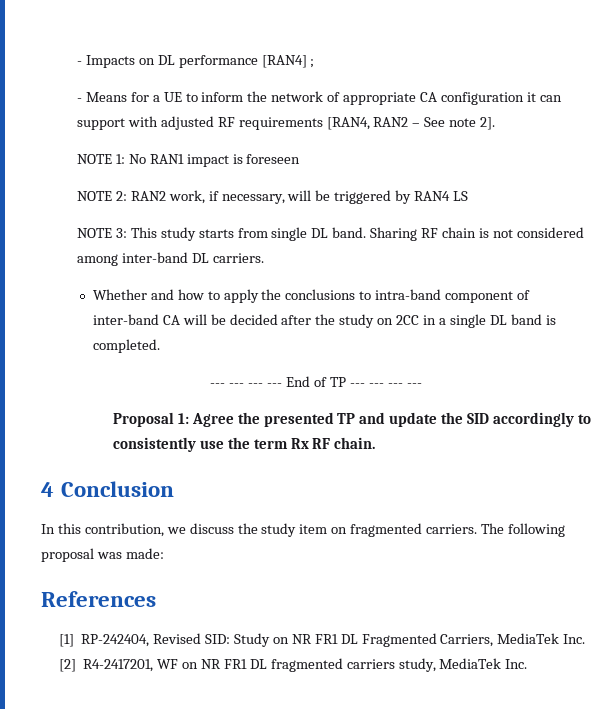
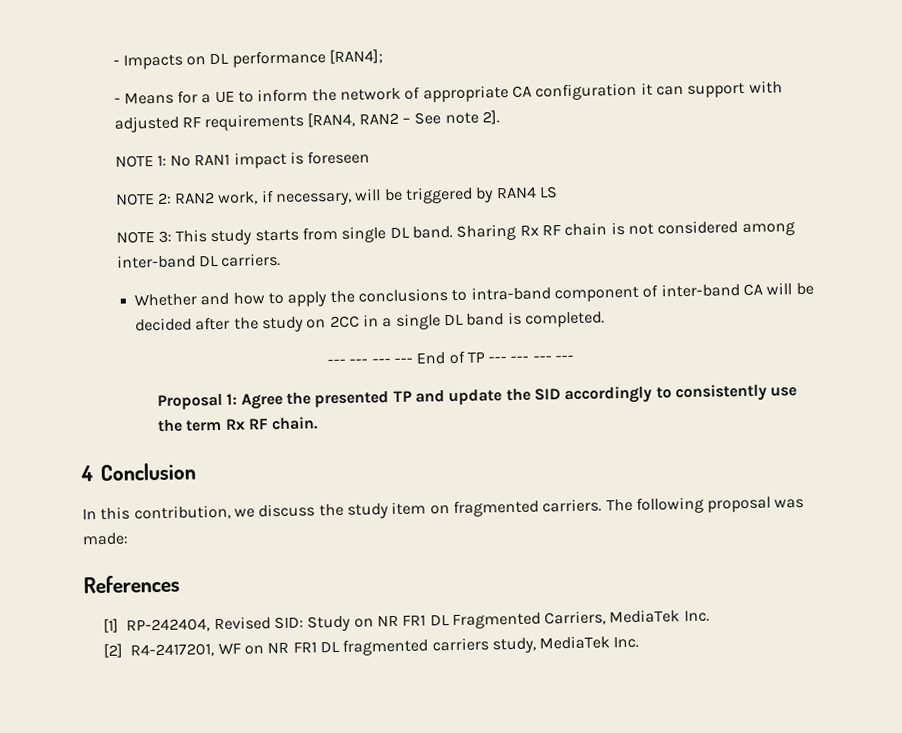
- - Impacts on DL performance [RAN4] ;
+ - Impacts on DL performance [RAN4];
- Sharing RF chain is not considered among inter-band DL carriers.
+ Sharing Rx RF chain is not considered among inter-band DL carriers.

